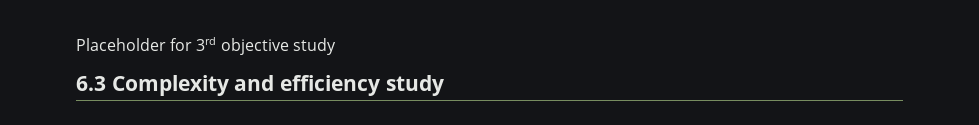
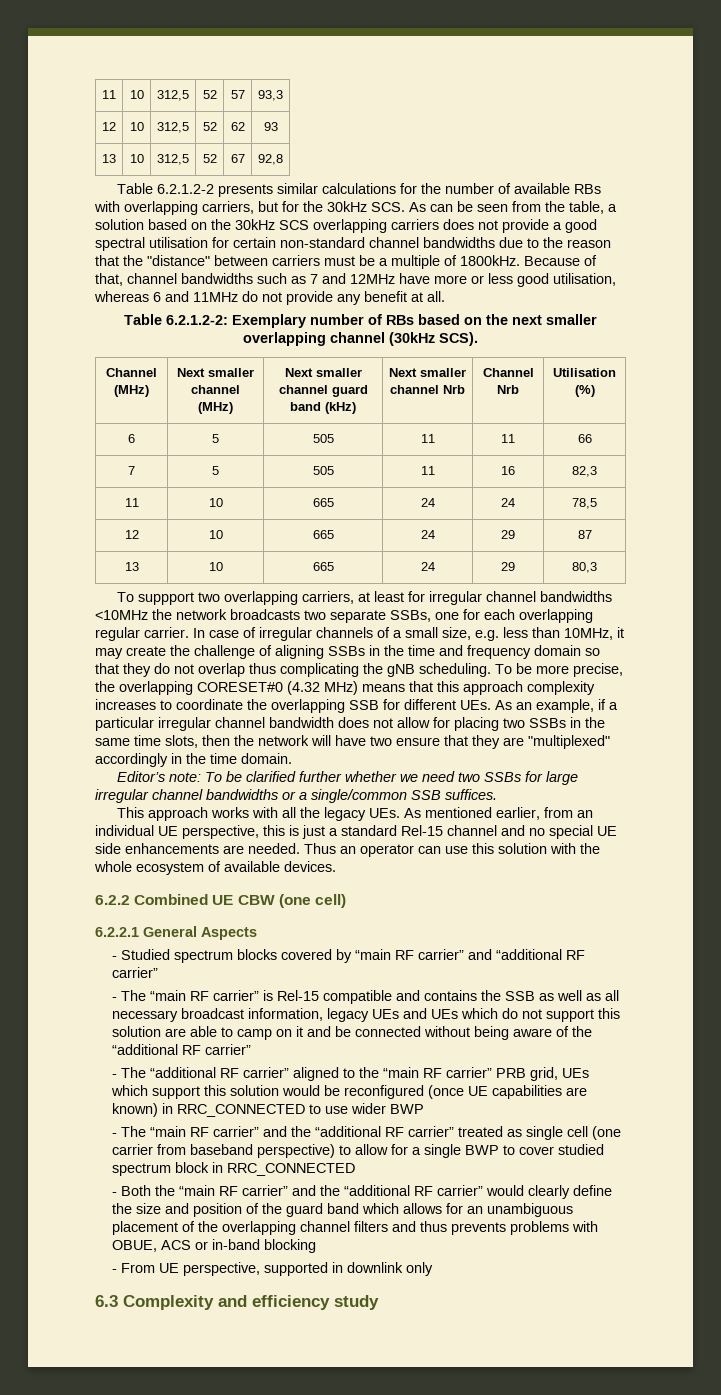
- Placeholder for 3rd objective study
+ 11 | 10 | 312,5 | 52 | 57 | 93,3
+ 12 | 10 | 312,5 | 52 | 62 | 93
+ 13 | 10 | 312,5 | 52 | 67 | 92,8
+ Table 6.2.1.2-2 presents similar calculations for the number of available RBs with overlapping carriers, but for the 30kHz SCS. As can be seen from the table, a solution based on the 30kHz SCS overlapping carriers does not provide a good spectral utilisation for certain non-standard channel bandwidths due to the reason that the "distance" between carriers must be a multiple of 1800kHz. Because of that, channel bandwidths such as 7 and 12MHz have more or less good utilisation, whereas 6 and 11MHz do not provide any benefit at all.
+ Table 6.2.1.2-2: Exemplary number of RBs based on the next smaller overlapping channel (30kHz SCS).
+ Channel (MHz) | Next smaller channel (MHz) | Next smaller channel guard band (kHz) | Next smaller channel Nrb | Channel Nrb | Utilisation (%)
+ 6 | 5 | 505 | 11 | 11 | 66
+ 7 | 5 | 505 | 11 | 16 | 82,3
+ 11 | 10 | 665 | 24 | 24 | 78,5
+ 12 | 10 | 665 | 24 | 29 | 87
+ 13 | 10 | 665 | 24 | 29 | 80,3
+ To suppport two overlapping carriers, at least for irregular channel bandwidths <10MHz the network broadcasts two separate SSBs, one for each overlapping regular carrier. In case of irregular channels of a small size, e.g. less than 10MHz, it may create the challenge of aligning SSBs in the time and frequency domain so that they do not overlap thus complicating the gNB scheduling. To be more precise, the overlapping CORESET#0 (4.32 MHz) means that this approach complexity increases to coordinate the overlapping SSB for different UEs. As an example, if a particular irregular channel bandwidth does not allow for placing two SSBs in the same time slots, then the network will have two ensure that they are "multiplexed" accordingly in the time domain.
+ Editor’s note: To be clarified further whether we need two SSBs for large irregular channel bandwidths or a single/common SSB suffices.
+ This approach works with all the legacy UEs. As mentioned earlier, from an individual UE perspective, this is just a standard Rel-15 channel and no special UE side enhancements are needed. Thus an operator can use this solution with the whole ecosystem of available devices.
+ 6.2.2 Combined UE CBW (one cell)
+ 6.2.2.1 General Aspects
+ - Studied spectrum blocks covered by “main RF carrier” and “additional RF carrier”
+ - The “main RF carrier” is Rel-15 compatible and contains the SSB as well as all necessary broadcast information, legacy UEs and UEs which do not support this solution are able to camp on it and be connected without being aware of the “additional RF carrier”
+ - The “additional RF carrier” aligned to the “main RF carrier” PRB grid, UEs which support this solution would be reconfigured (once UE capabilities are known) in RRC_CONNECTED to use wider BWP
+ - The “main RF carrier” and the “additional RF carrier” treated as single cell (one carrier from baseband perspective) to allow for a single BWP to cover studied spectrum block in RRC_CONNECTED
+ - Both the “main RF carrier” and the “additional RF carrier” would clearly define the size and position of the guard band which allows for an unambiguous placement of the overlapping channel filters and thus prevents problems with OBUE, ACS or in-band blocking
+ - From UE perspective, supported in downlink only

